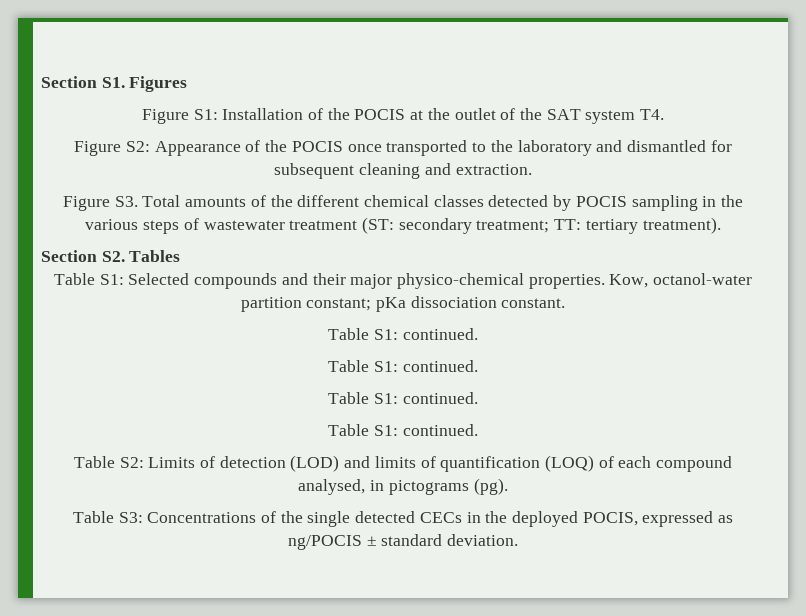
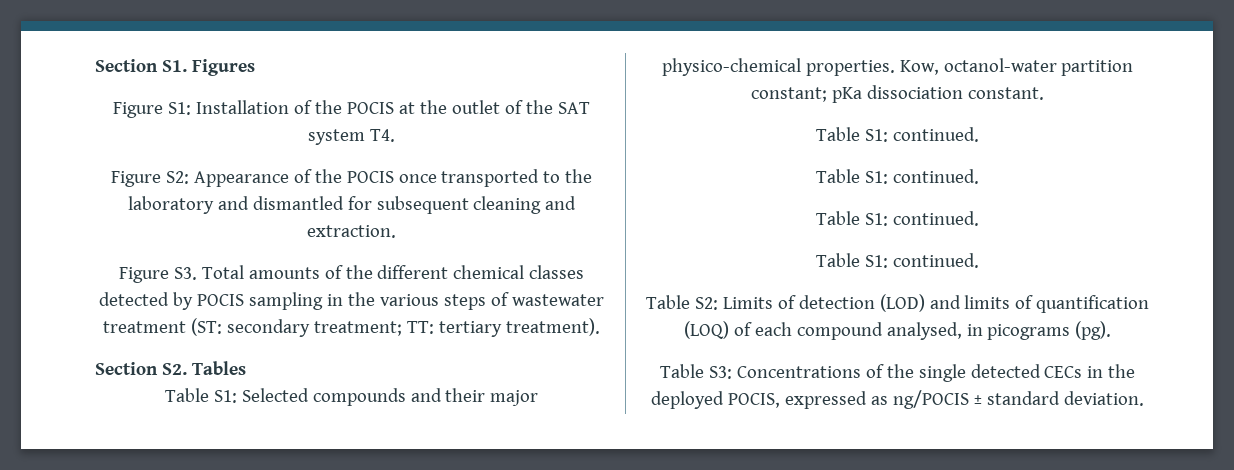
- Table S2: Limits of detection (LOD) and limits of quantification (LOQ) of each compound analysed, in pictograms (pg).
+ Table S2: Limits of detection (LOD) and limits of quantification (LOQ) of each compound analysed, in picograms (pg).

